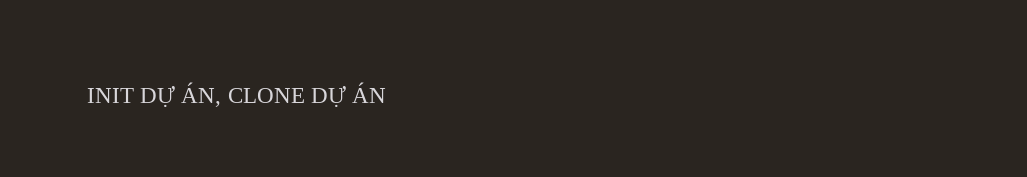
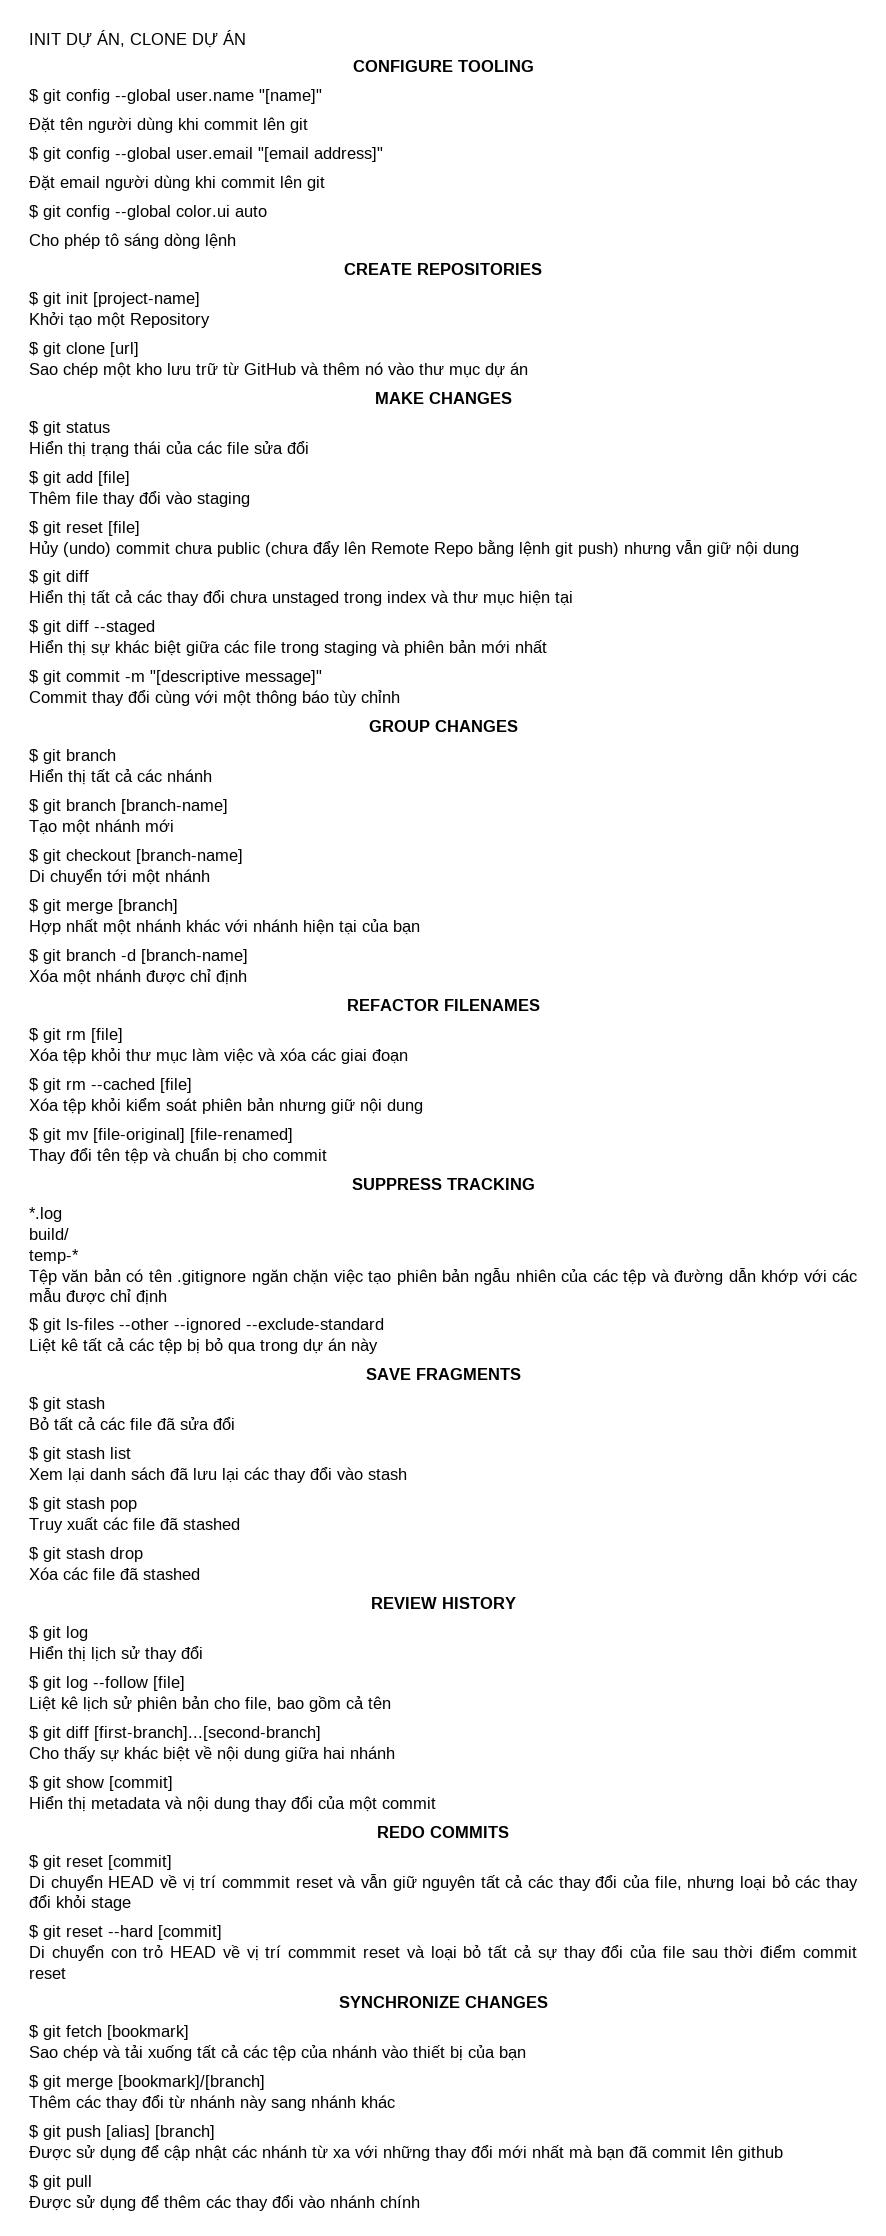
+ CONFIGURE TOOLING
+ $ git config --global user.name "[name]"
+ Đặt tên người dùng khi commit lên git
+ $ git config --global user.email "[email address]"
+ Đặt email người dùng khi commit lên git
+ $ git config --global color.ui auto
+ Cho phép tô sáng dòng lệnh
+ CREATE REPOSITORIES
+ $ git init [project-name]
+ Khởi tạo một Repository
+ $ git clone [url]
+ Sao chép một kho lưu trữ từ GitHub và thêm nó vào thư mục dự án
+ MAKE CHANGES
+ $ git status
+ Hiển thị trạng thái của các file sửa đổi
+ $ git add [file]
+ Thêm file thay đổi vào staging
+ $ git reset [file]
+ Hủy (undo) commit chưa public (chưa đẩy lên Remote Repo bằng lệnh git push) nhưng vẫn giữ nội dung
+ $ git diff
+ Hiển thị tất cả các thay đổi chưa unstaged trong index và thư mục hiện tại
+ $ git diff --staged
+ Hiển thị sự khác biệt giữa các file trong staging và phiên bản mới nhất
+ $ git commit -m "[descriptive message]"
+ Commit thay đổi cùng với một thông báo tùy chỉnh
+ GROUP CHANGES
+ $ git branch
+ Hiển thị tất cả các nhánh
+ $ git branch [branch-name]
+ Tạo một nhánh mới
+ $ git checkout [branch-name]
+ Di chuyển tới một nhánh
+ $ git merge [branch]
+ Hợp nhất một nhánh khác với nhánh hiện tại của bạn
+ $ git branch -d [branch-name]
+ Xóa một nhánh được chỉ định
+ REFACTOR FILENAMES
+ $ git rm [file]
+ Xóa tệp khỏi thư mục làm việc và xóa các giai đoạn
+ $ git rm --cached [file]
+ Xóa tệp khỏi kiểm soát phiên bản nhưng giữ nội dung
+ $ git mv [file-original] [file-renamed]
+ Thay đổi tên tệp và chuẩn bị cho commit
+ SUPPRESS TRACKING
+ *.log
+ build/
+ temp-*
+ Tệp văn bản có tên .gitignore ngăn chặn việc tạo phiên bản ngẫu nhiên của các tệp và đường dẫn khớp với các mẫu được chỉ định
+ $ git ls-files --other --ignored --exclude-standard
+ Liệt kê tất cả các tệp bị bỏ qua trong dự án này
+ SAVE FRAGMENTS
+ $ git stash
+ Bỏ tất cả các file đã sửa đổi
+ $ git stash list
+ Xem lại danh sách đã lưu lại các thay đổi vào stash
+ $ git stash pop
+ Truy xuất các file đã stashed
+ $ git stash drop
+ Xóa các file đã stashed
+ REVIEW HISTORY
+ $ git log
+ Hiển thị lịch sử thay đổi
+ $ git log --follow [file]
+ Liệt kê lịch sử phiên bản cho file, bao gồm cả tên
+ $ git diff [first-branch]...[second-branch]
+ Cho thấy sự khác biệt về nội dung giữa hai nhánh
+ $ git show [commit]
+ Hiển thị metadata và nội dung thay đổi của một commit
+ REDO COMMITS
+ $ git reset [commit]
+ Di chuyển HEAD về vị trí commmit reset và vẫn giữ nguyên tất cả các thay đổi của file, nhưng loại bỏ các thay đổi khỏi stage
+ $ git reset --hard [commit]
+ Di chuyển con trỏ HEAD về vị trí commmit reset và loại bỏ tất cả sự thay đổi của file sau thời điểm commit reset
+ SYNCHRONIZE CHANGES
+ $ git fetch [bookmark]
+ Sao chép và tải xuống tất cả các tệp của nhánh vào thiết bị của bạn
+ $ git merge [bookmark]/[branch]
+ Thêm các thay đổi từ nhánh này sang nhánh khác
+ $ git push [alias] [branch]
+ Được sử dụng để cập nhật các nhánh từ xa với những thay đổi mới nhất mà bạn đã commit lên github
+ $ git pull
+ Được sử dụng để thêm các thay đổi vào nhánh chính

